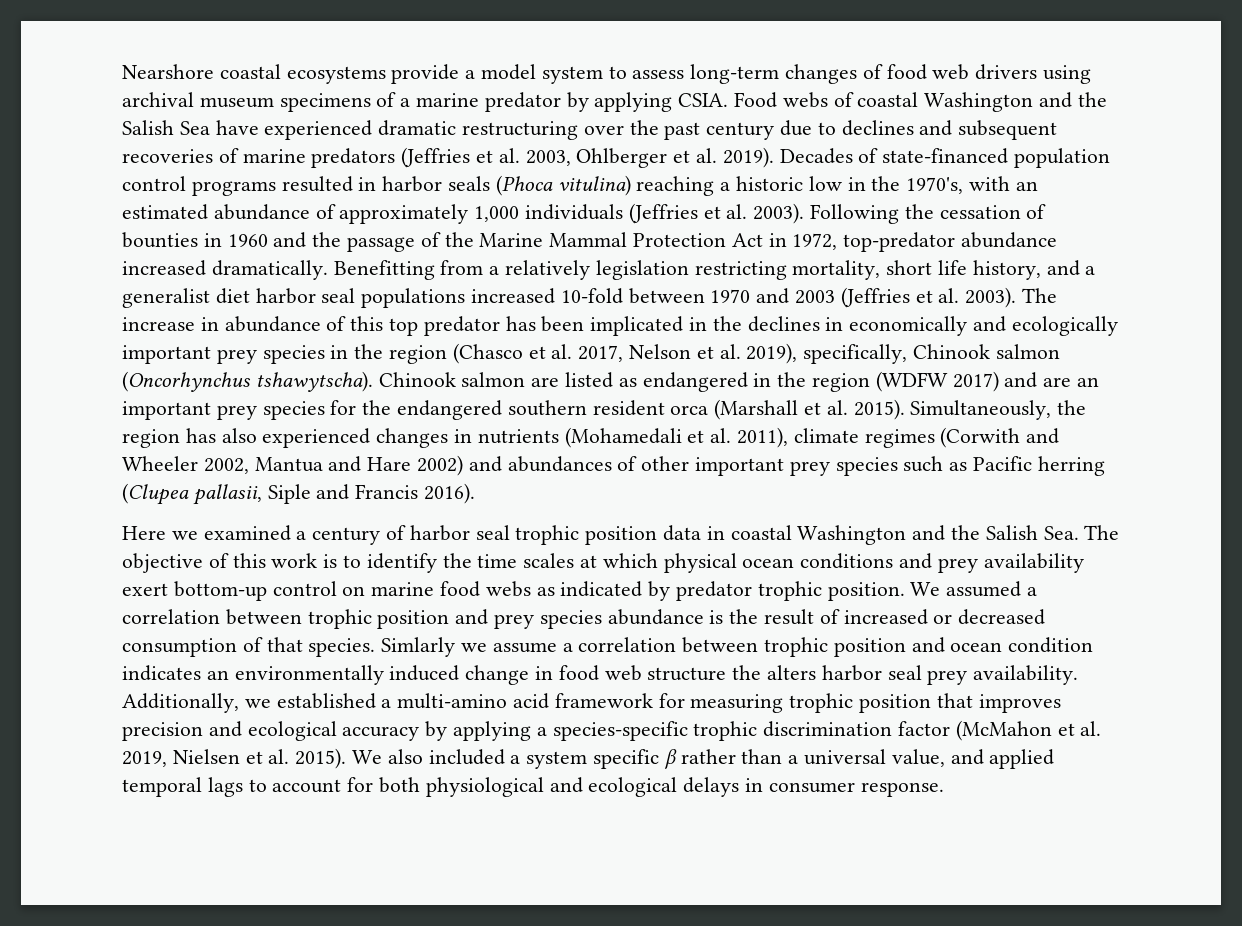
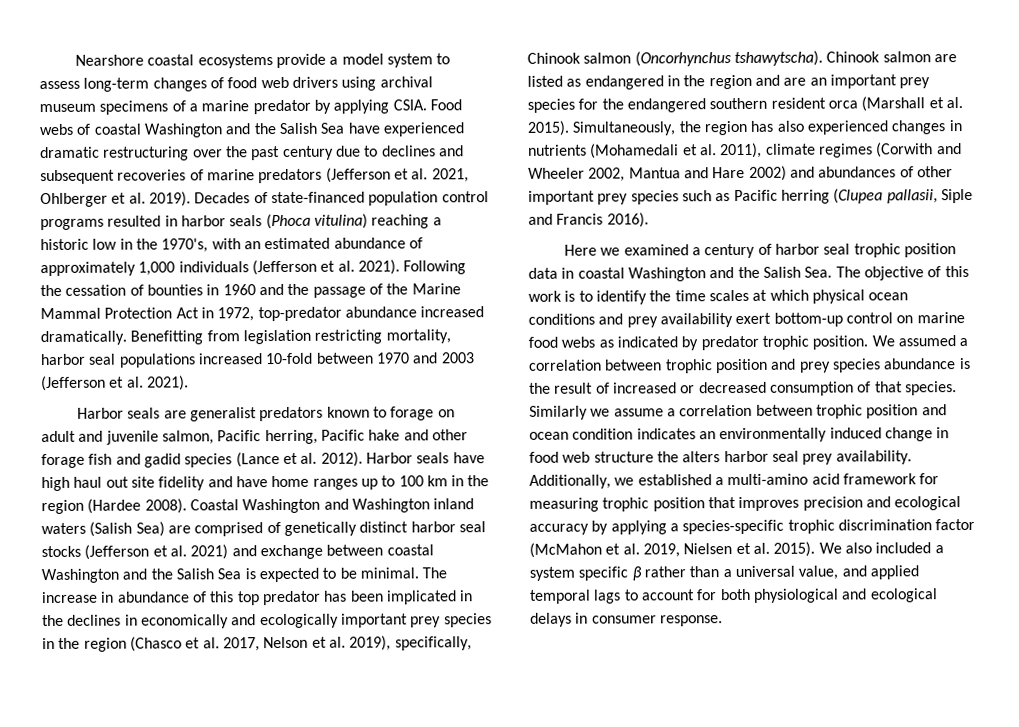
- Food webs of coastal Washington and the Salish Sea have experienced dramatic restructuring over the past century due to declines and subsequent recoveries of marine predators (Jeffries et al. 2003, Ohlberger et al. 2019).
+ Food webs of coastal Washington and the Salish Sea have experienced dramatic restructuring over the past century due to declines and subsequent recoveries of marine predators (Jefferson et al. 2021, Ohlberger et al. 2019).
- Decades of state-financed population control programs resulted in harbor seals (Phoca vitulina) reaching a historic low in the 1970's, with an estimated abundance of approximately 1,000 individuals (Jeffries et al. 2003).
+ Decades of state-financed population control programs resulted in harbor seals (Phoca vitulina) reaching a historic low in the 1970's, with an estimated abundance of approximately 1,000 individuals (Jefferson et al. 2021).
- Benefitting from a relatively legislation restricting mortality, short life history, and a generalist diet harbor seal populations increased 10-fold between 1970 and 2003 (Jeffries et al. 2003).
+ Benefitting from legislation restricting mortality, harbor seal populations increased 10-fold between 1970 and 2003 (Jefferson et al. 2021).
+ Harbor seals are generalist predators known to forage on adult and juvenile salmon, Pacific herring, Pacific hake and other forage fish and gadid species (Lance et al. 2012). Harbor seals have high haul out site fidelity and have home ranges up to 100 km in the region (Hardee 2008). Coastal Washington and Washington inland waters (Salish Sea) are comprised of genetically distinct harbor seal stocks (Jefferson et al. 2021) and exchange between coastal Washington and the Salish Sea is expected to be minimal.
- Chinook salmon are listed as endangered in the region (WDFW 2017) and are an important prey species for the endangered southern resident orca (Marshall et al. 2015).
+ Chinook salmon are listed as endangered in the region and are an important prey species for the endangered southern resident orca (Marshall et al. 2015).
- Simlarly we assume a correlation between trophic position and ocean condition indicates an environmentally induced change in food web structure the alters harbor seal prey availability.
+ Similarly we assume a correlation between trophic position and ocean condition indicates an environmentally induced change in food web structure the alters harbor seal prey availability.

